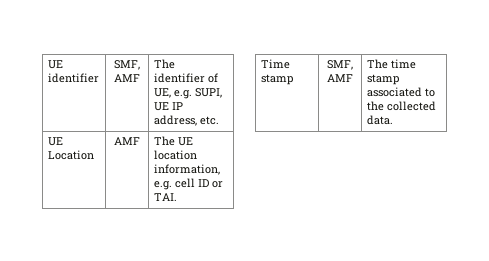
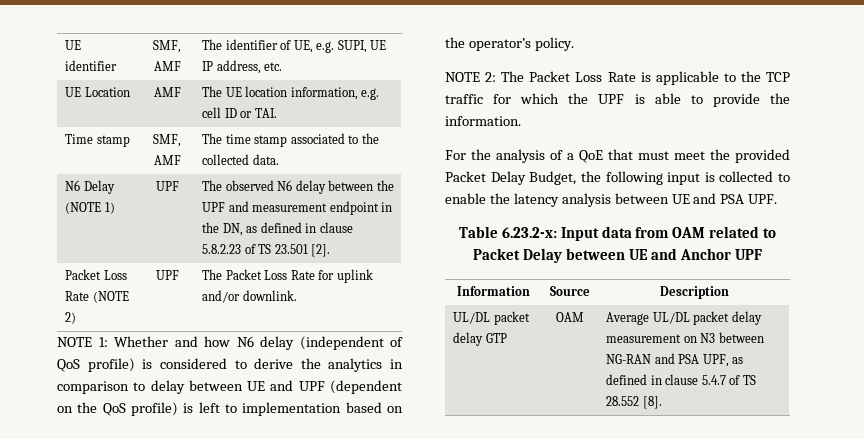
+ N6 Delay (NOTE 1) | UPF | The observed N6 delay between the UPF and measurement endpoint in the DN, as defined in clause 5.8.2.23 of TS 23.501 [2].
+ Packet Loss Rate (NOTE 2) | UPF | The Packet Loss Rate for uplink and/or downlink.
+ NOTE 1: Whether and how N6 delay (independent of QoS profile) is considered to derive the analytics in comparison to delay between UE and UPF (dependent on the QoS profile) is left to implementation based on the operator’s policy.
+ NOTE 2: The Packet Loss Rate is applicable to the TCP traffic for which the UPF is able to provide the information.
+ For the analysis of a QoE that must meet the provided Packet Delay Budget, the following input is collected to enable the latency analysis between UE and PSA UPF.
+ Table 6.23.2-x: Input data from OAM related to Packet Delay between UE and Anchor UPF
+ Information | Source | Description
+ UL/DL packet delay GTP | OAM | Average UL/DL packet delay measurement on N3 between NG-RAN and PSA UPF, as defined in clause 5.4.7 of TS 28.552 [8].

